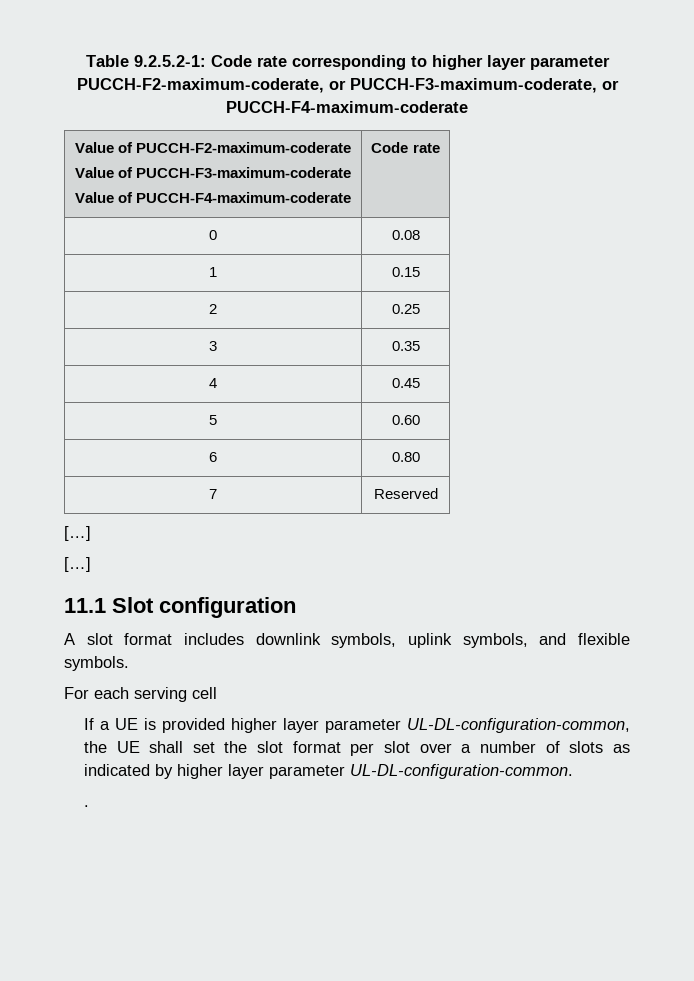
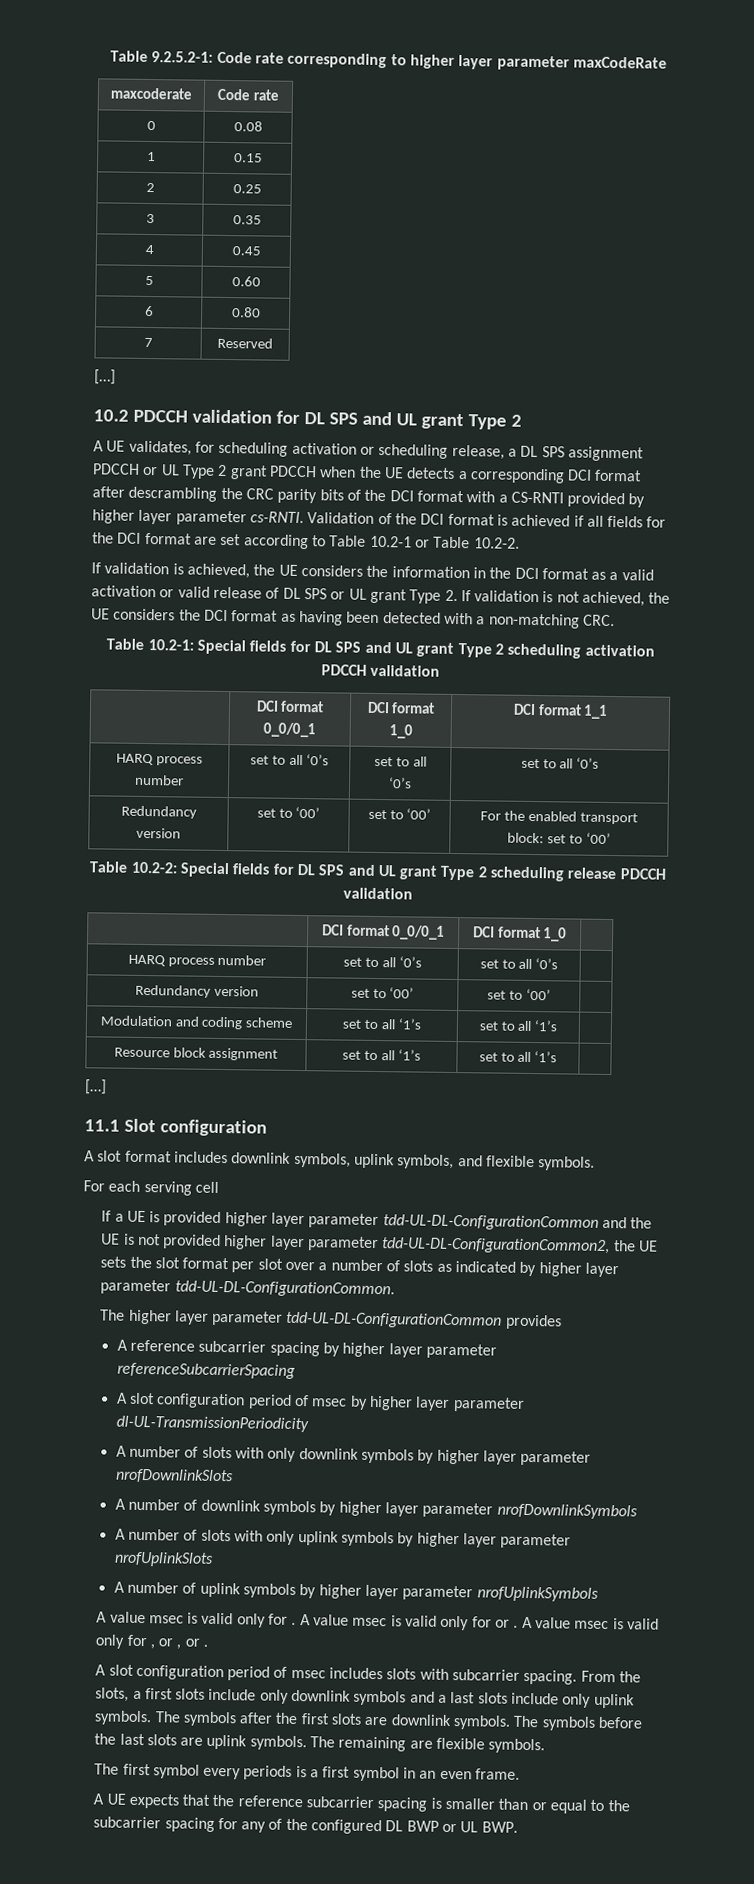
- Table 9.2.5.2-1: Code rate corresponding to higher layer parameter PUCCH-F2-maximum-coderate, or PUCCH-F3-maximum-coderate, or PUCCH-F4-maximum-coderate
- Value of PUCCH-F2-maximum-coderate
- Value of PUCCH-F3-maximum-coderate
- Value of PUCCH-F4-maximum-coderate | Code rate
+ Table 9.2.5.2-1: Code rate corresponding to higher layer parameter maxCodeRate
+ maxcoderate | Code rate
+ 10.2 PDCCH validation for DL SPS and UL grant Type 2
+ A UE validates, for scheduling activation or scheduling release, a DL SPS assignment PDCCH or UL Type 2 grant PDCCH when the UE detects a corresponding DCI format after descrambling the CRC parity bits of the DCI format with a CS-RNTI provided by higher layer parameter cs-RNTI. Validation of the DCI format is achieved if all fields for the DCI format are set according to Table 10.2-1 or Table 10.2-2.
+ If validation is achieved, the UE considers the information in the DCI format as a valid activation or valid release of DL SPS or UL grant Type 2. If validation is not achieved, the UE considers the DCI format as having been detected with a non-matching CRC.
+ Table 10.2-1: Special fields for DL SPS and UL grant Type 2 scheduling activation PDCCH validation
+ | DCI format 0_0/0_1 | DCI format 1_0 | DCI format 1_1
+ HARQ process number | set to all ‘0’s | set to all ‘0’s | set to all ‘0’s
+ Redundancy version | set to ‘00’ | set to ‘00’ | For the enabled transport block: set to ‘00’
+ Table 10.2-2: Special fields for DL SPS and UL grant Type 2 scheduling release PDCCH validation
+ | DCI format 0_0/0_1 | DCI format 1_0 |
+ HARQ process number | set to all ‘0’s | set to all ‘0’s |
+ Redundancy version | set to ‘00’ | set to ‘00’ |
+ Modulation and coding scheme | set to all ‘1’s | set to all ‘1’s |
+ Resource block assignment | set to all ‘1’s | set to all ‘1’s |
- If a UE is provided higher layer parameter UL-DL-configuration-common, the UE shall set the slot format per slot over a number of slots as indicated by higher layer parameter UL-DL-configuration-common.
- .
+ If a UE is provided higher layer parameter tdd-UL-DL-ConfigurationCommon and the UE is not provided higher layer parameter tdd-UL-DL-ConfigurationCommon2, the UE sets the slot format per slot over a number of slots as indicated by higher layer parameter tdd-UL-DL-ConfigurationCommon.
+ The higher layer parameter tdd-UL-DL-ConfigurationCommon provides
+ A reference subcarrier spacing by higher layer parameter referenceSubcarrierSpacing
+ A slot configuration period of msec by higher layer parameter dl-UL-TransmissionPeriodicity
+ A number of slots with only downlink symbols by higher layer parameter nrofDownlinkSlots
+ A number of downlink symbols by higher layer parameter nrofDownlinkSymbols
+ A number of slots with only uplink symbols by higher layer parameter nrofUplinkSlots
+ A number of uplink symbols by higher layer parameter nrofUplinkSymbols
+ A value msec is valid only for . A value msec is valid only for or . A value msec is valid only for , or , or .
+ A slot configuration period of msec includes slots with subcarrier spacing. From the slots, a first slots include only downlink symbols and a last slots include only uplink symbols. The symbols after the first slots are downlink symbols. The symbols before the last slots are uplink symbols. The remaining are flexible symbols.
+ The first symbol every periods is a first symbol in an even frame.
+ A UE expects that the reference subcarrier spacing is smaller than or equal to the subcarrier spacing for any of the configured DL BWP or UL BWP.

